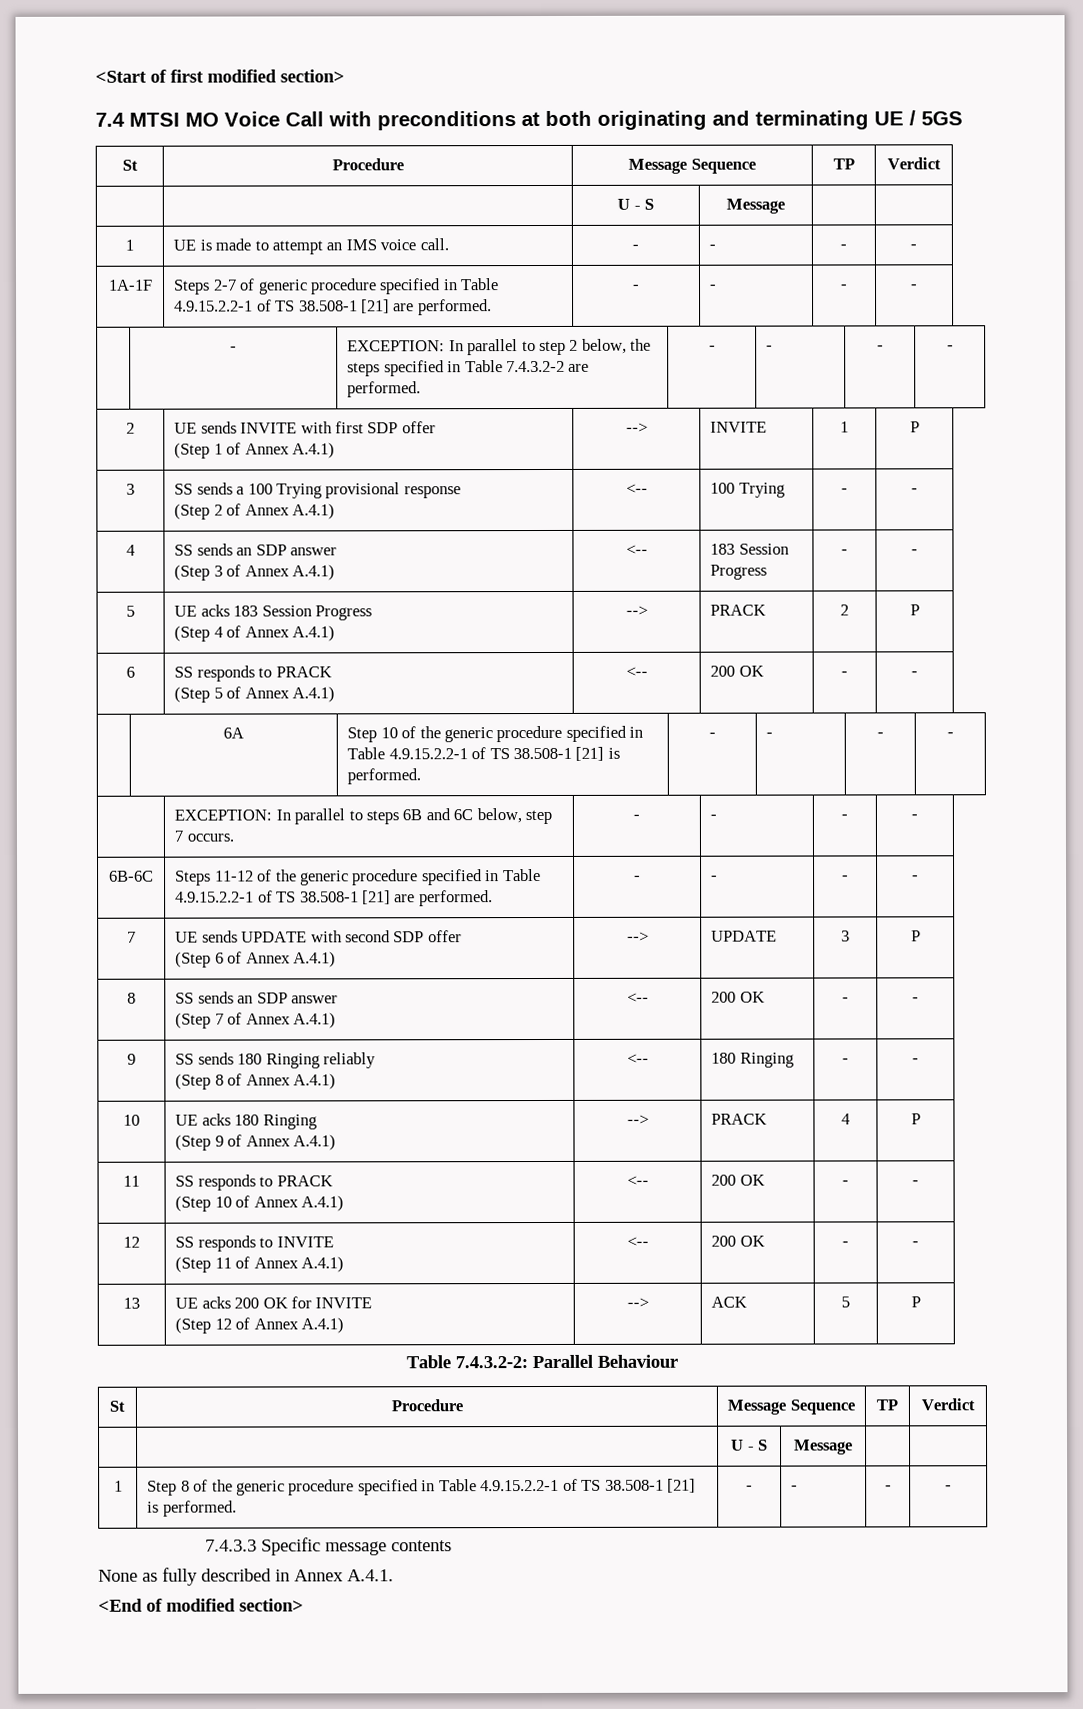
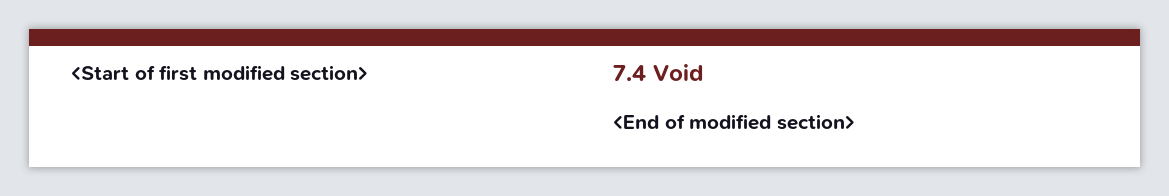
- 7.4 MTSI MO Voice Call with preconditions at both originating and terminating UE / 5GS
- St | Procedure | Message Sequence | TP | Verdict
- | | U - S | Message | |
- 1 | UE is made to attempt an IMS voice call. | - | - | - | -
- 1A-1F | Steps 2-7 of generic procedure specified in Table 4.9.15.2.2-1 of TS 38.508-1 [21] are performed. | - | - | - | -
- | - | EXCEPTION: In parallel to step 2 below, the steps specified in Table 7.4.3.2-2 are performed. | - | - | - | -
- 2 | UE sends INVITE with first SDP offer
- (Step 1 of Annex A.4.1) | --> | INVITE | 1 | P
- 3 | SS sends a 100 Trying provisional response
- (Step 2 of Annex A.4.1) | <-- | 100 Trying | - | -
- 4 | SS sends an SDP answer
- (Step 3 of Annex A.4.1) | <-- | 183 Session Progress | - | -
- 5 | UE acks 183 Session Progress
- (Step 4 of Annex A.4.1) | --> | PRACK | 2 | P
- 6 | SS responds to PRACK
- (Step 5 of Annex A.4.1) | <-- | 200 OK | - | -
- | 6A | Step 10 of the generic procedure specified in Table 4.9.15.2.2-1 of TS 38.508-1 [21] is performed. | - | - | - | -
- | EXCEPTION: In parallel to steps 6B and 6C below, step 7 occurs. | - | - | - | -
- 6B-6C | Steps 11-12 of the generic procedure specified in Table 4.9.15.2.2-1 of TS 38.508-1 [21] are performed. | - | - | - | -
- 7 | UE sends UPDATE with second SDP offer
- (Step 6 of Annex A.4.1) | --> | UPDATE | 3 | P
- 8 | SS sends an SDP answer
- (Step 7 of Annex A.4.1) | <-- | 200 OK | - | -
- 9 | SS sends 180 Ringing reliably
- (Step 8 of Annex A.4.1) | <-- | 180 Ringing | - | -
- 10 | UE acks 180 Ringing
- (Step 9 of Annex A.4.1) | --> | PRACK | 4 | P
- 11 | SS responds to PRACK
- (Step 10 of Annex A.4.1) | <-- | 200 OK | - | -
- 12 | SS responds to INVITE
- (Step 11 of Annex A.4.1) | <-- | 200 OK | - | -
- 13 | UE acks 200 OK for INVITE
- (Step 12 of Annex A.4.1) | --> | ACK | 5 | P
- Table 7.4.3.2-2: Parallel Behaviour
- St | Procedure | Message Sequence | TP | Verdict
- | | U - S | Message | |
- 1 | Step 8 of the generic procedure specified in Table 4.9.15.2.2-1 of TS 38.508-1 [21] is performed. | - | - | - | -
- 7.4.3.3 Specific message contents
- None as fully described in Annex A.4.1.
+ 7.4 Void

